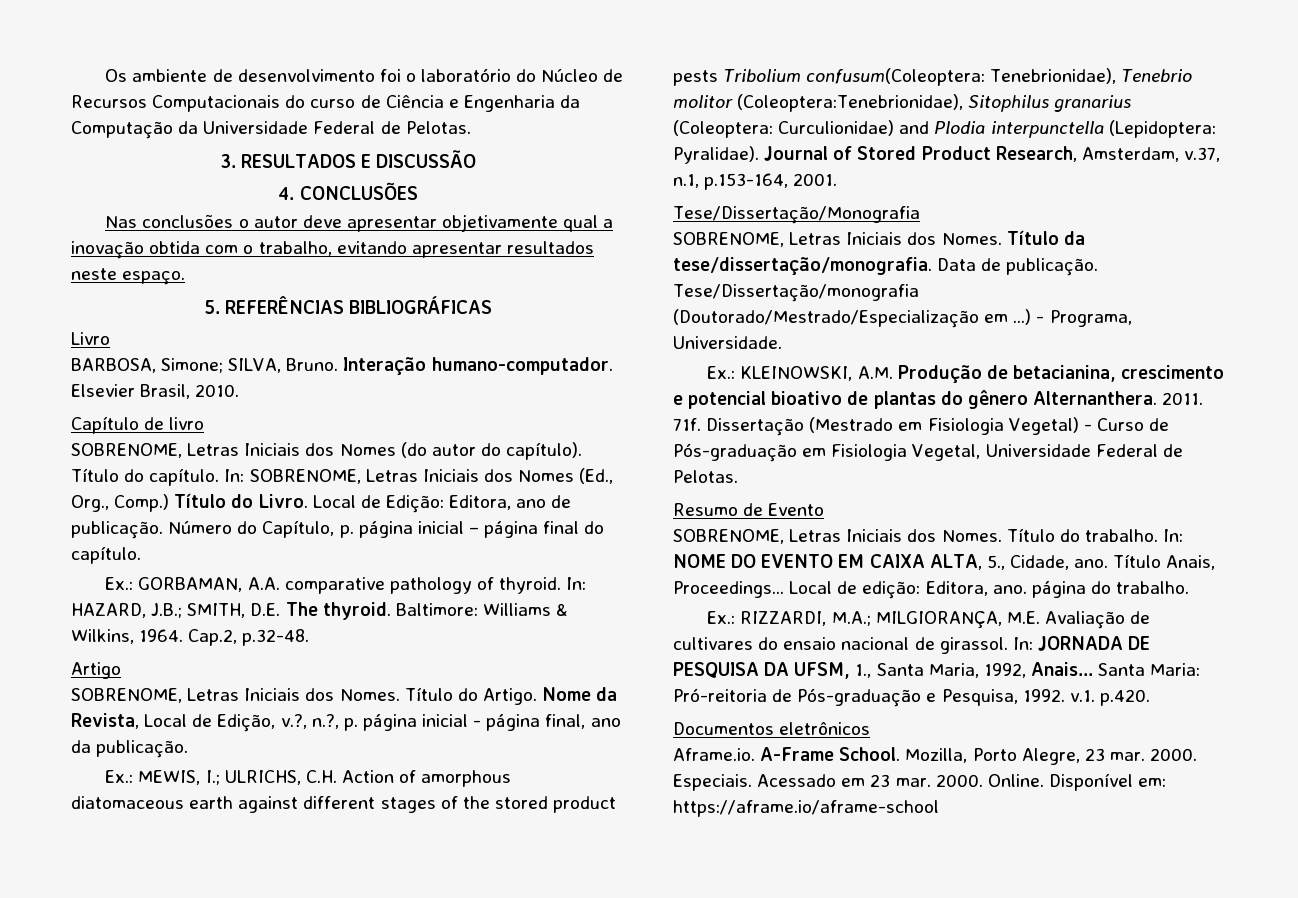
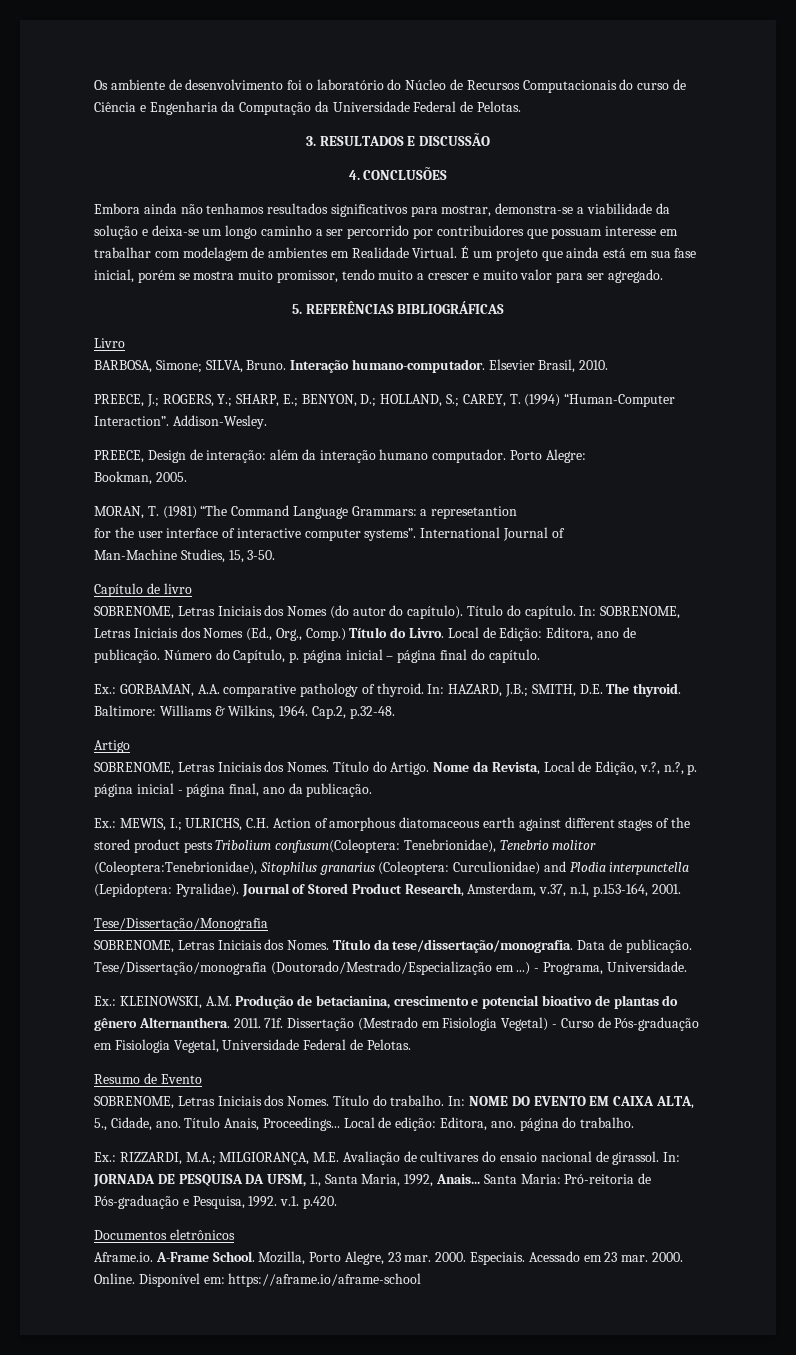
- Nas conclusões o autor deve apresentar objetivamente qual a inovação obtida com o trabalho, evitando apresentar resultados neste espaço.
+ Embora ainda não tenhamos resultados significativos para mostrar, demonstra-se a viabilidade da solução e deixa-se um longo caminho a ser percorrido por contribuidores que possuam interesse em trabalhar com modelagem de ambientes em Realidade Virtual. É um projeto que ainda está em sua fase inicial, porém se mostra muito promissor, tendo muito a crescer e muito valor para ser agregado.
+ PREECE, J.; ROGERS, Y.; SHARP, E.; BENYON, D.; HOLLAND, S.; CAREY, T. (1994) “Human-Computer Interaction”. Addison-Wesley.
+ PREECE, Design de interação: além da interação humano computador. Porto Alegre:
+ Bookman, 2005.
+ MORAN, T. (1981) “The Command Language Grammars: a represetantion
+ for the user interface of interactive computer systems”. International Journal of
+ Man-Machine Studies, 15, 3-50.

